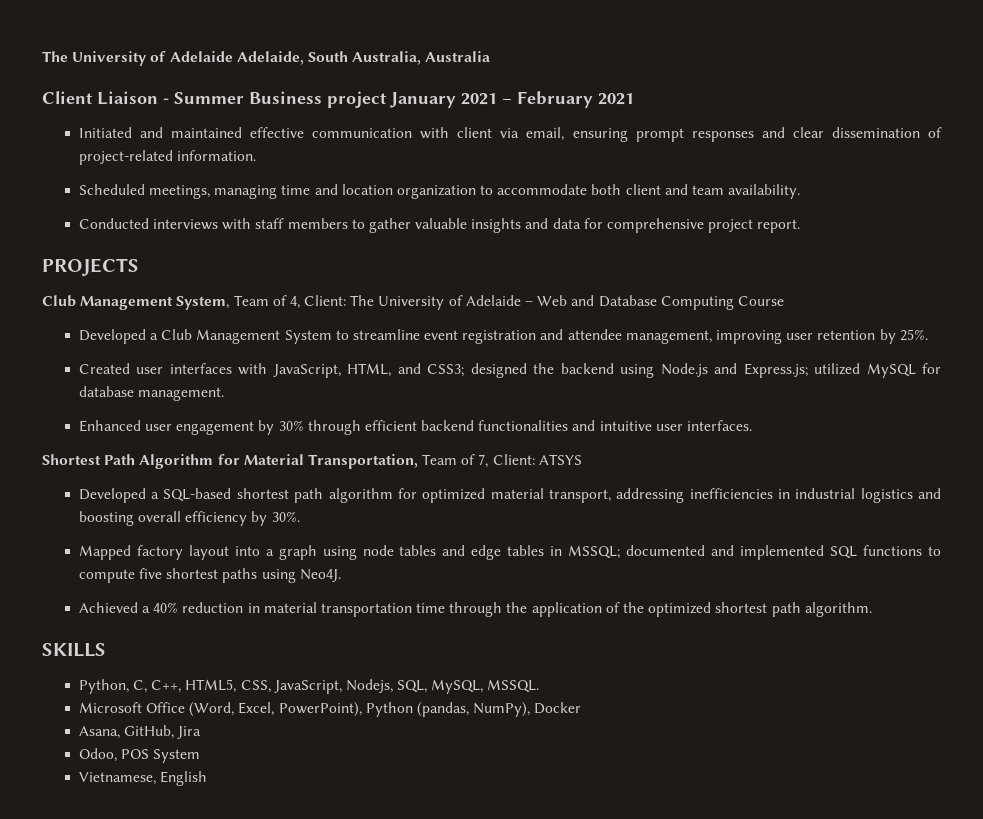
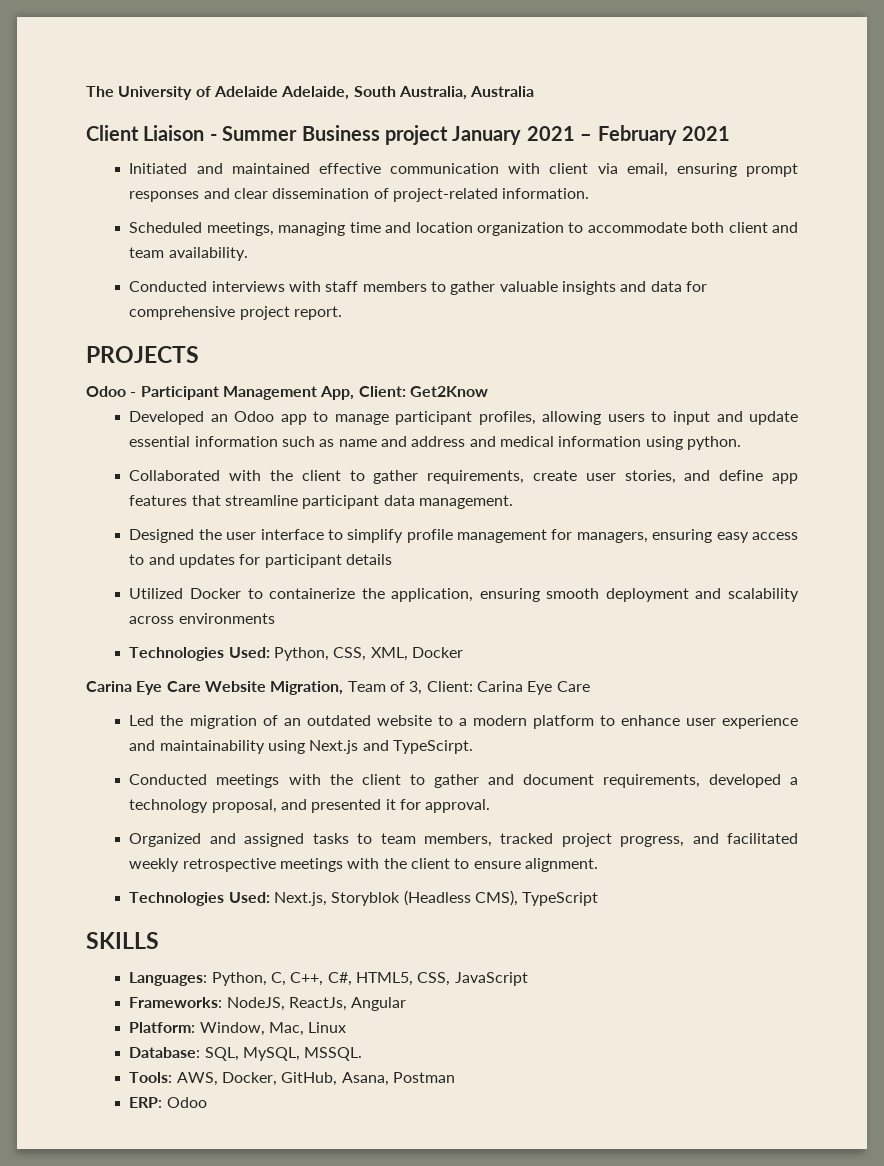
- Club Management System, Team of 4, Client: The University of Adelaide – Web and Database Computing Course
- Developed a Club Management System to streamline event registration and attendee management, improving user retention by 25%.
- Created user interfaces with JavaScript, HTML, and CSS3; designed the backend using Node.js and Express.js; utilized MySQL for database management.
- Enhanced user engagement by 30% through efficient backend functionalities and intuitive user interfaces.
- Shortest Path Algorithm for Material Transportation, Team of 7, Client: ATSYS
- Developed a SQL-based shortest path algorithm for optimized material transport, addressing inefficiencies in industrial logistics and boosting overall efficiency by 30%.
- Mapped factory layout into a graph using node tables and edge tables in MSSQL; documented and implemented SQL functions to compute five shortest paths using Neo4J.
- Achieved a 40% reduction in material transportation time through the application of the optimized shortest path algorithm.
+ Odoo - Participant Management App, Client: Get2Know
+ Developed an Odoo app to manage participant profiles, allowing users to input and update essential information such as name and address and medical information using python.
+ Collaborated with the client to gather requirements, create user stories, and define app features that streamline participant data management.
+ Designed the user interface to simplify profile management for managers, ensuring easy access to and updates for participant details
+ Utilized Docker to containerize the application, ensuring smooth deployment and scalability across environments
+ Technologies Used: Python, CSS, XML, Docker
+ Carina Eye Care Website Migration, Team of 3, Client: Carina Eye Care
+ Led the migration of an outdated website to a modern platform to enhance user experience and maintainability using Next.js and TypeScirpt.
+ Conducted meetings with the client to gather and document requirements, developed a technology proposal, and presented it for approval.
+ Organized and assigned tasks to team members, tracked project progress, and facilitated weekly retrospective meetings with the client to ensure alignment.
+ Technologies Used: Next.js, Storyblok (Headless CMS), TypeScript
- Python, C, C++, HTML5, CSS, JavaScript, Nodejs, SQL, MySQL, MSSQL.
- Microsoft Office (Word, Excel, PowerPoint), Python (pandas, NumPy), Docker
- Asana, GitHub, Jira
- Odoo, POS System
- Vietnamese, English
+ Languages: Python, C, C++, C#, HTML5, CSS, JavaScript
+ Frameworks: NodeJS, ReactJs, Angular
+ Platform: Window, Mac, Linux
+ Database: SQL, MySQL, MSSQL.
+ Tools: AWS, Docker, GitHub, Asana, Postman
+ ERP: Odoo

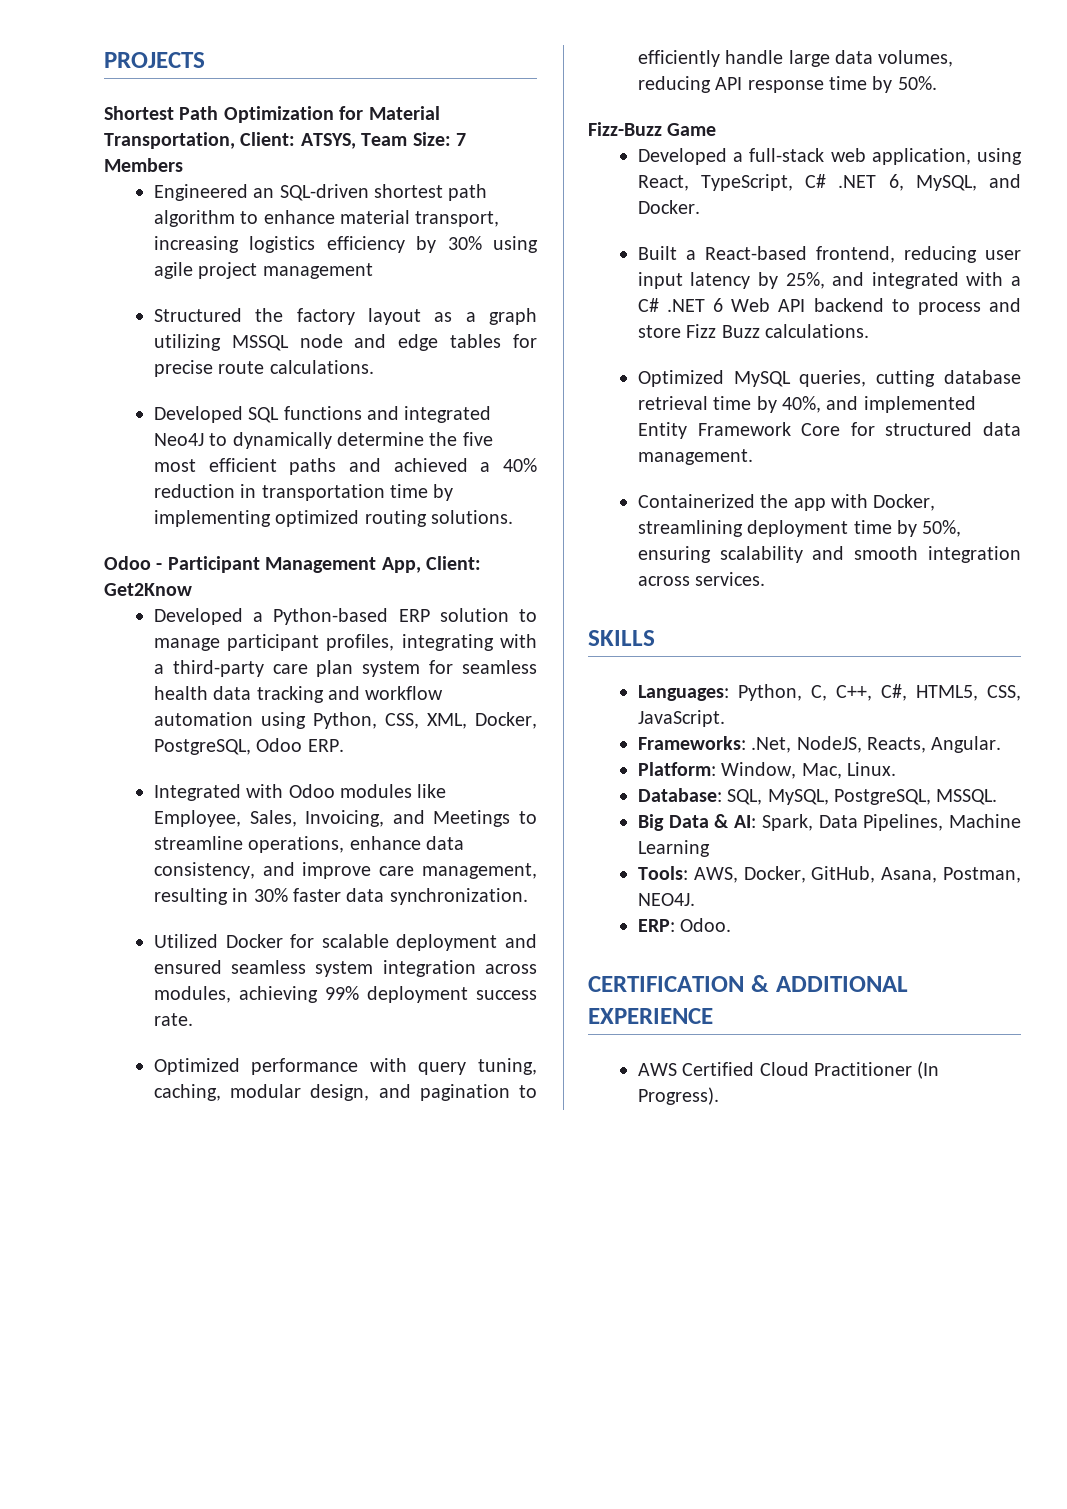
- The University of Adelaide Adelaide, South Australia, Australia
- Client Liaison - Summer Business project January 2021 – February 2021
- Initiated and maintained effective communication with client via email, ensuring prompt responses and clear dissemination of project-related information.
- Scheduled meetings, managing time and location organization to accommodate both client and team availability.
- Conducted interviews with staff members to gather valuable insights and data for comprehensive project report.
  PROJECTS
+ Shortest Path Optimization for Material Transportation, Client: ATSYS, Team Size: 7 Members
+ Engineered an SQL-driven shortest path algorithm to enhance material transport, increasing logistics efficiency by 30% using agile project management
+ Structured the factory layout as a graph utilizing MSSQL node and edge tables for precise route calculations.
+ Developed SQL functions and integrated Neo4J to dynamically determine the five most efficient paths and achieved a 40% reduction in transportation time by implementing optimized routing solutions.
- Developed an Odoo app to manage participant profiles, allowing users to input and update essential information such as name and address and medical information using python.
- Collaborated with the client to gather requirements, create user stories, and define app features that streamline participant data management.
- Designed the user interface to simplify profile management for managers, ensuring easy access to and updates for participant details
- Utilized Docker to containerize the application, ensuring smooth deployment and scalability across environments
- Technologies Used: Python, CSS, XML, Docker
- Carina Eye Care Website Migration, Team of 3, Client: Carina Eye Care
- Led the migration of an outdated website to a modern platform to enhance user experience and maintainability using Next.js and TypeScirpt.
- Conducted meetings with the client to gather and document requirements, developed a technology proposal, and presented it for approval.
- Organized and assigned tasks to team members, tracked project progress, and facilitated weekly retrospective meetings with the client to ensure alignment.
- Technologies Used: Next.js, Storyblok (Headless CMS), TypeScript
+ Developed a Python-based ERP solution to manage participant profiles, integrating with a third-party care plan system for seamless health data tracking and workflow automation using Python, CSS, XML, Docker, PostgreSQL, Odoo ERP.
+ Integrated with Odoo modules like Employee, Sales, Invoicing, and Meetings to streamline operations, enhance data consistency, and improve care management, resulting in 30% faster data synchronization.
+ Utilized Docker for scalable deployment and ensured seamless system integration across modules, achieving 99% deployment success rate.
+ Optimized performance with query tuning, caching, modular design, and pagination to efficiently handle large data volumes, reducing API response time by 50%.
+ Fizz-Buzz Game
+ Developed a full-stack web application, using React, TypeScript, C# .NET 6, MySQL, and Docker.
+ Built a React-based frontend, reducing user input latency by 25%, and integrated with a C# .NET 6 Web API backend to process and store Fizz Buzz calculations.
+ Optimized MySQL queries, cutting database retrieval time by 40%, and implemented Entity Framework Core for structured data management.
+ Containerized the app with Docker, streamlining deployment time by 50%, ensuring scalability and smooth integration across services.
- Languages: Python, C, C++, C#, HTML5, CSS, JavaScript
+ Languages: Python, C, C++, C#, HTML5, CSS, JavaScript.
- Frameworks: NodeJS, ReactJs, Angular
+ Frameworks: .Net, NodeJS, Reacts, Angular.
- Platform: Window, Mac, Linux
+ Platform: Window, Mac, Linux.
- Database: SQL, MySQL, MSSQL.
+ Database: SQL, MySQL, PostgreSQL, MSSQL.
+ Big Data & AI: Spark, Data Pipelines, Machine Learning
- Tools: AWS, Docker, GitHub, Asana, Postman
+ Tools: AWS, Docker, GitHub, Asana, Postman, NEO4J.
- ERP: Odoo
+ ERP: Odoo.
+ CERTIFICATION & ADDITIONAL EXPERIENCE
+ AWS Certified Cloud Practitioner (In Progress).

